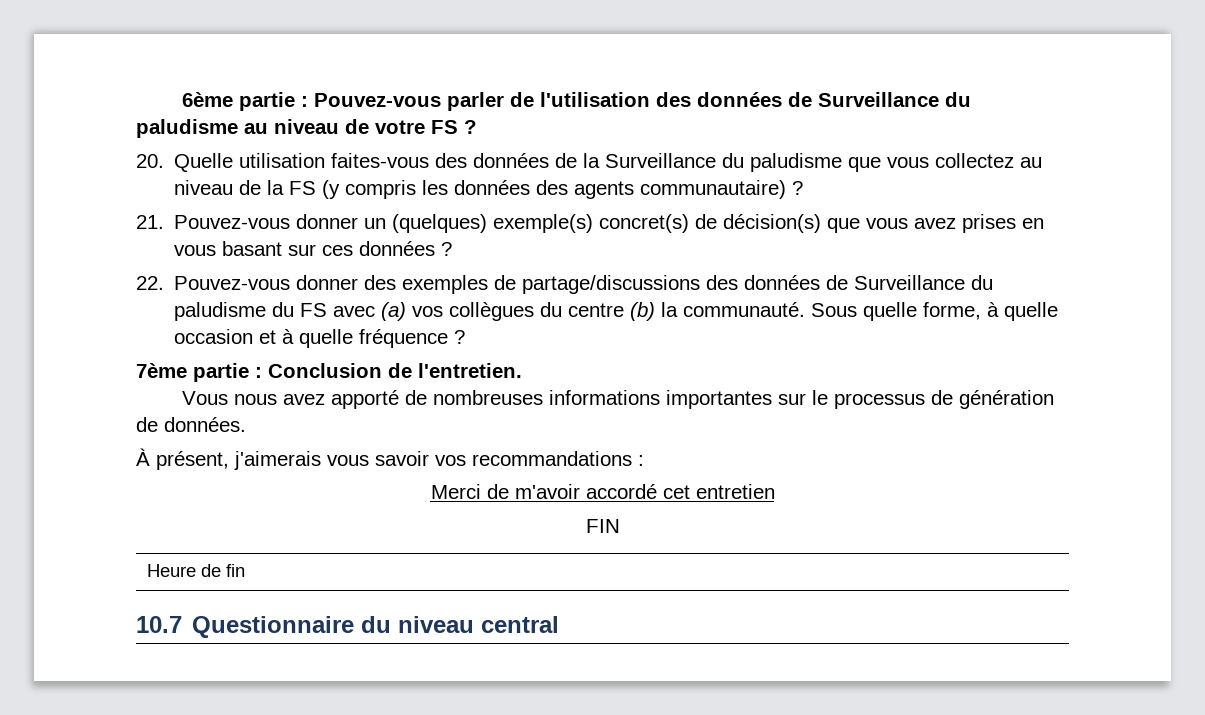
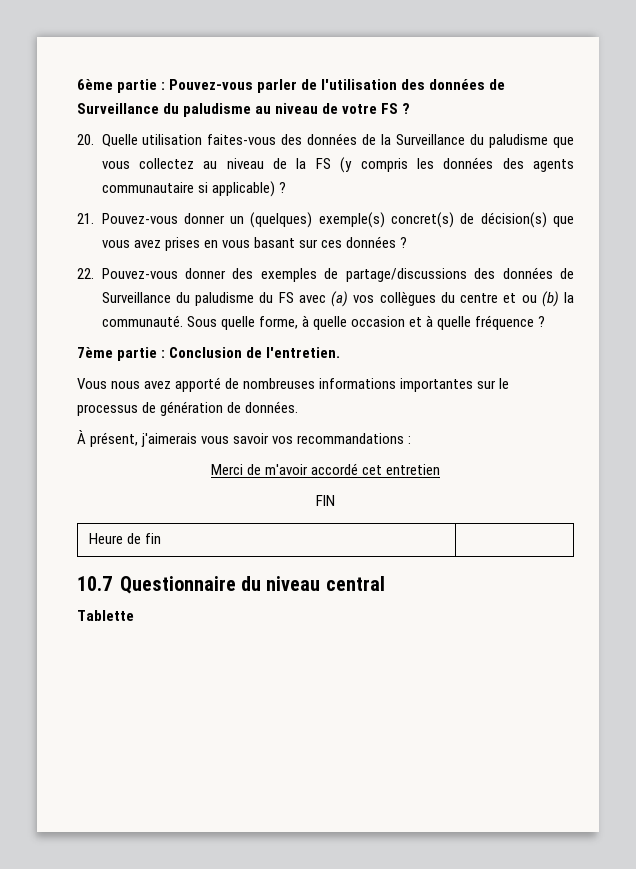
- 20. Quelle utilisation faites-vous des données de la Surveillance du paludisme que vous collectez au niveau de la FS (y compris les données des agents communautaire) ?
+ 20. Quelle utilisation faites-vous des données de la Surveillance du paludisme que vous collectez au niveau de la FS (y compris les données des agents communautaire si applicable) ?
- 22. Pouvez-vous donner des exemples de partage/discussions des données de Surveillance du paludisme du FS avec (a) vos collègues du centre (b) la communauté.
+ 22. Pouvez-vous donner des exemples de partage/discussions des données de Surveillance du paludisme du FS avec (a) vos collègues du centre et ou (b) la communauté.
+ Tablette

